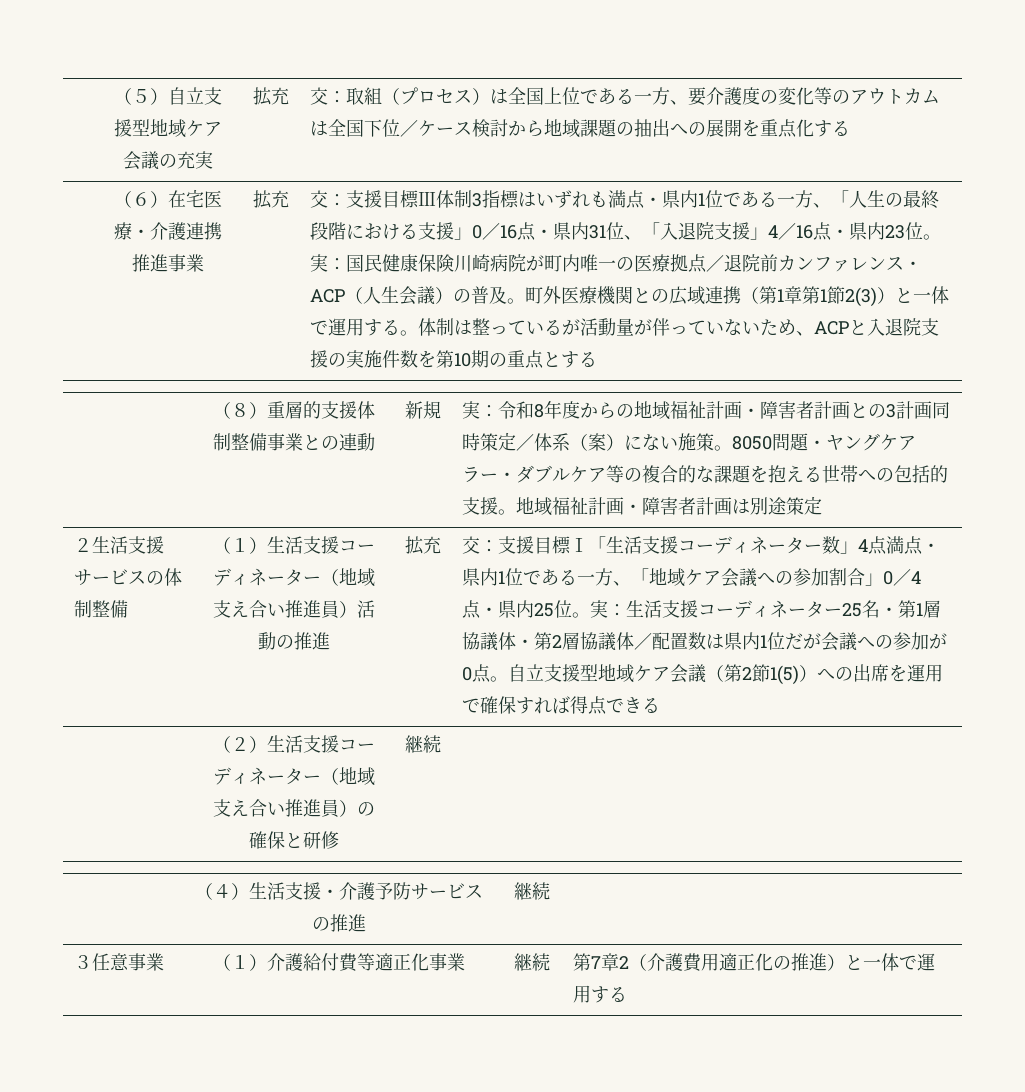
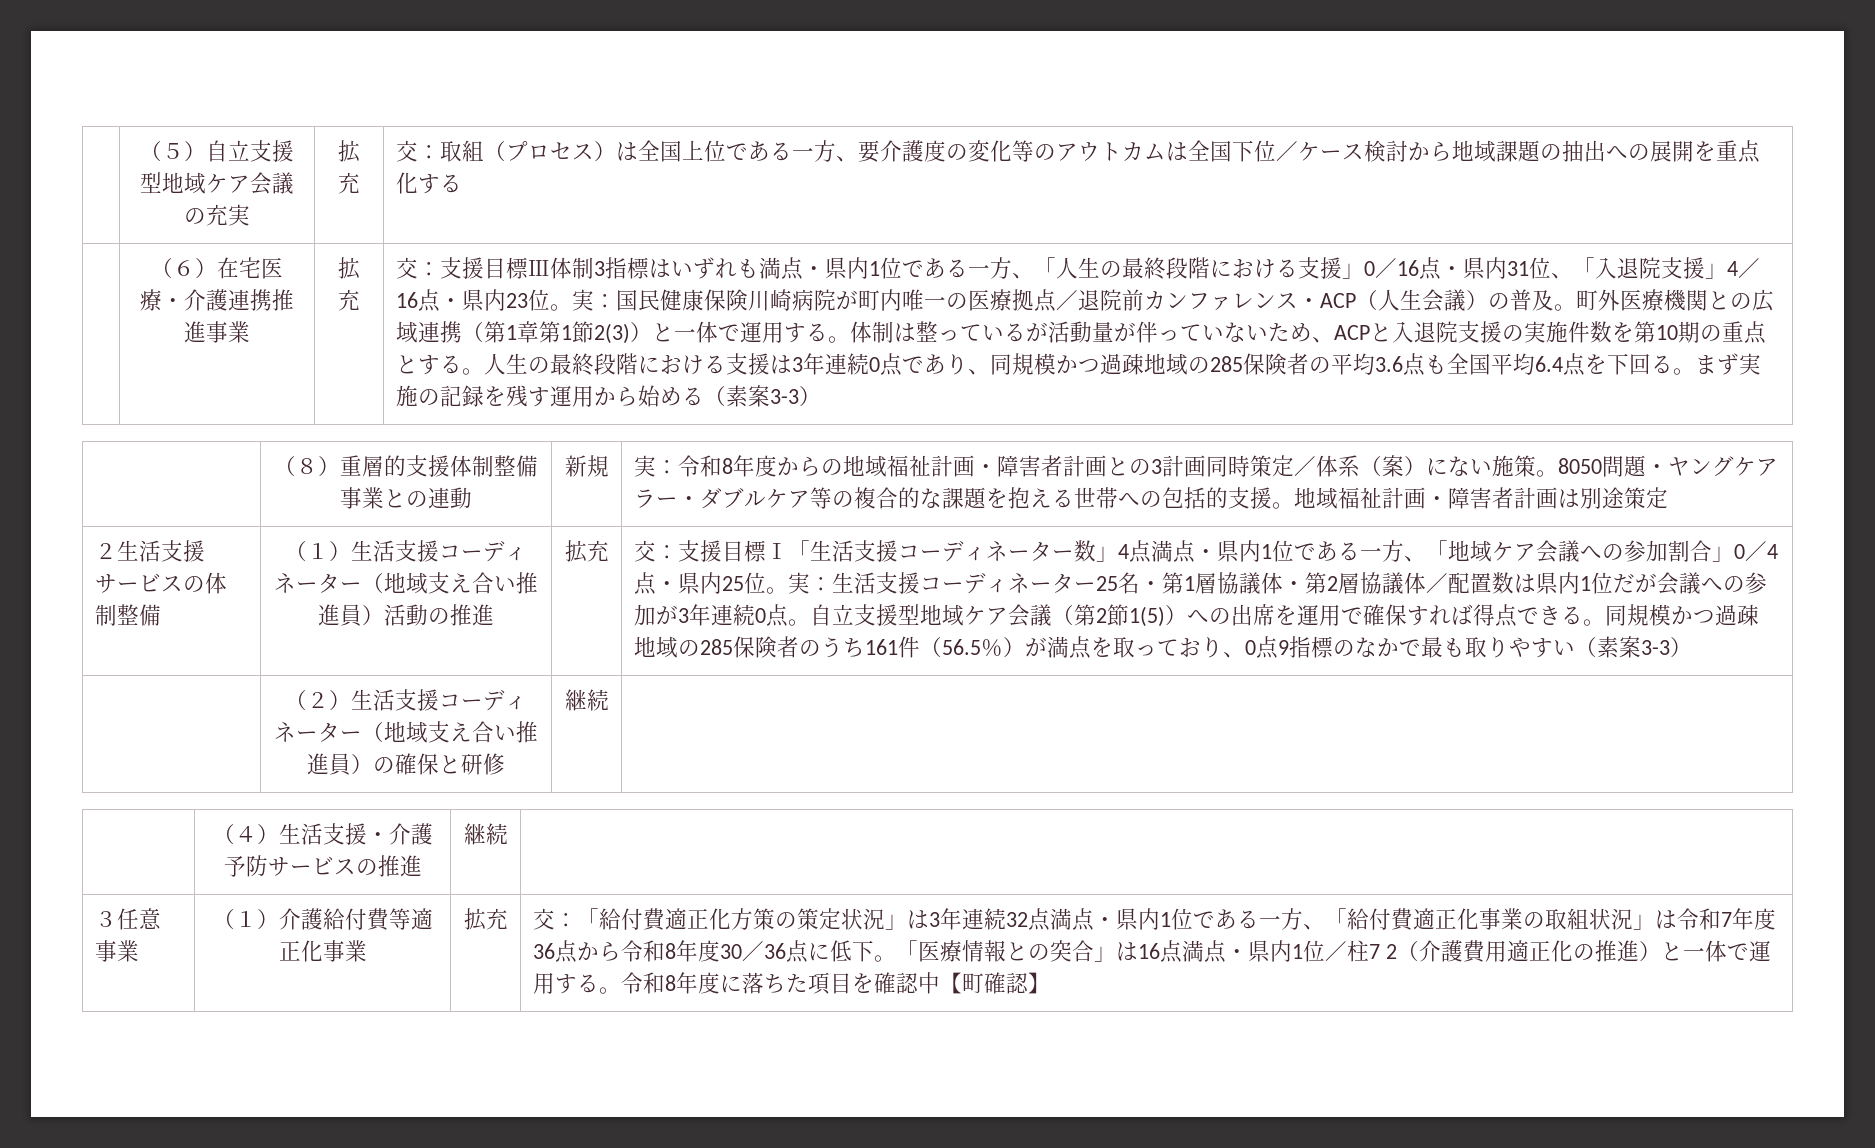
- 体制は整っているが活動量が伴っていないため、ACPと入退院支援の実施件数を第10期の重点とする
+ 体制は整っているが活動量が伴っていないため、ACPと入退院支援の実施件数を第10期の重点とする。人生の最終段階における支援は3年連続0点であり、同規模かつ過疎地域の285保険者の平均3.6点も全国平均6.4点を下回る。まず実施の記録を残す運用から始める（素案3-3）
- 実：生活支援コーディネーター25名・第1層協議体・第2層協議体／配置数は県内1位だが会議への参加が0点。
+ 実：生活支援コーディネーター25名・第1層協議体・第2層協議体／配置数は県内1位だが会議への参加が3年連続0点。
- 自立支援型地域ケア会議（第2節1(5)）への出席を運用で確保すれば得点できる
+ 自立支援型地域ケア会議（第2節1(5)）への出席を運用で確保すれば得点できる。同規模かつ過疎地域の285保険者のうち161件（56.5％）が満点を取っており、0点9指標のなかで最も取りやすい（素案3-3）
- 継続 | 第7章2（介護費用適正化の推進）と一体で運用する
+ 拡充 | 交：「給付費適正化方策の策定状況」は3年連続32点満点・県内1位である一方、「給付費適正化事業の取組状況」は令和7年度36点から令和8年度30／36点に低下。「医療情報との突合」は16点満点・県内1位／柱7 2（介護費用適正化の推進）と一体で運用する。令和8年度に落ちた項目を確認中【町確認】

